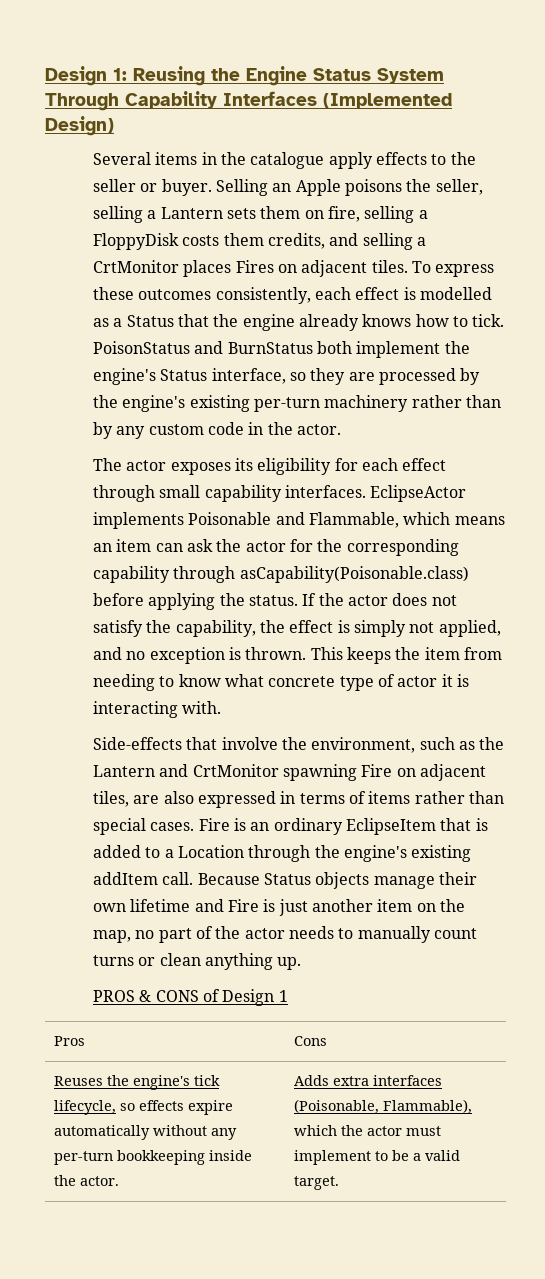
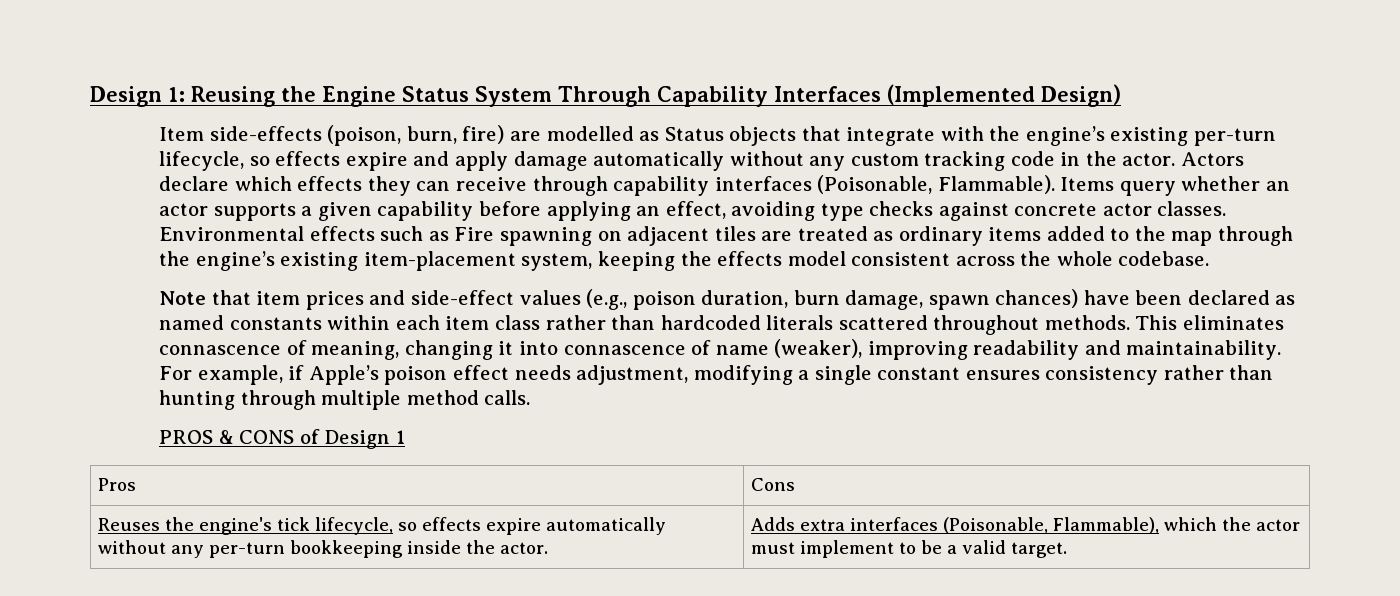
- Several items in the catalogue apply effects to the seller or buyer. Selling an Apple poisons the seller, selling a Lantern sets them on fire, selling a FloppyDisk costs them credits, and selling a CrtMonitor places Fires on adjacent tiles. To express these outcomes consistently, each effect is modelled as a Status that the engine already knows how to tick. PoisonStatus and BurnStatus both implement the engine's Status interface, so they are processed by the engine's existing per-turn machinery rather than by any custom code in the actor.
- The actor exposes its eligibility for each effect through small capability interfaces. EclipseActor implements Poisonable and Flammable, which means an item can ask the actor for the corresponding capability through asCapability(Poisonable.class) before applying the status. If the actor does not satisfy the capability, the effect is simply not applied, and no exception is thrown. This keeps the item from needing to know what concrete type of actor it is interacting with.
- Side-effects that involve the environment, such as the Lantern and CrtMonitor spawning Fire on adjacent tiles, are also expressed in terms of items rather than special cases. Fire is an ordinary EclipseItem that is added to a Location through the engine's existing addItem call. Because Status objects manage their own lifetime and Fire is just another item on the map, no part of the actor needs to manually count turns or clean anything up.
+ Item side-effects (poison, burn, fire) are modelled as Status objects that integrate with the engine’s existing per-turn lifecycle, so effects expire and apply damage automatically without any custom tracking code in the actor. Actors declare which effects they can receive through capability interfaces (Poisonable, Flammable). Items query whether an actor supports a given capability before applying an effect, avoiding type checks against concrete actor classes. Environmental effects such as Fire spawning on adjacent tiles are treated as ordinary items added to the map through the engine’s existing item-placement system, keeping the effects model consistent across the whole codebase.
+ Note that item prices and side-effect values (e.g., poison duration, burn damage, spawn chances) have been declared as named constants within each item class rather than hardcoded literals scattered throughout methods. This eliminates connascence of meaning, changing it into connascence of name (weaker), improving readability and maintainability. For example, if Apple’s poison effect needs adjustment, modifying a single constant ensures consistency rather than hunting through multiple method calls.

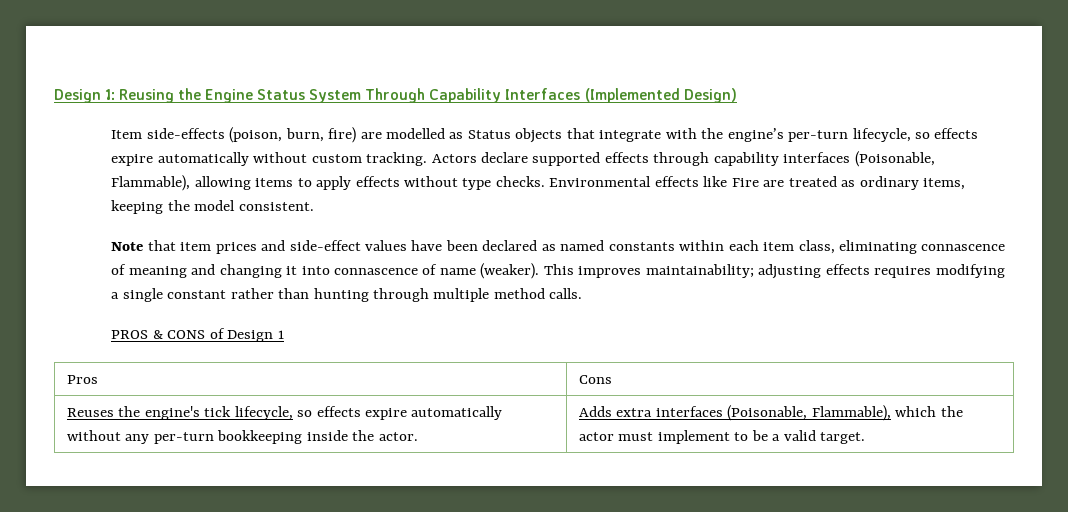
- Item side-effects (poison, burn, fire) are modelled as Status objects that integrate with the engine’s existing per-turn lifecycle, so effects expire and apply damage automatically without any custom tracking code in the actor. Actors declare which effects they can receive through capability interfaces (Poisonable, Flammable). Items query whether an actor supports a given capability before applying an effect, avoiding type checks against concrete actor classes. Environmental effects such as Fire spawning on adjacent tiles are treated as ordinary items added to the map through the engine’s existing item-placement system, keeping the effects model consistent across the whole codebase.
+ Item side-effects (poison, burn, fire) are modelled as Status objects that integrate with the engine’s per-turn lifecycle, so effects expire automatically without custom tracking. Actors declare supported effects through capability interfaces (Poisonable, Flammable), allowing items to apply effects without type checks. Environmental effects like Fire are treated as ordinary items, keeping the model consistent.
- Note that item prices and side-effect values (e.g., poison duration, burn damage, spawn chances) have been declared as named constants within each item class rather than hardcoded literals scattered throughout methods. This eliminates connascence of meaning, changing it into connascence of name (weaker), improving readability and maintainability. For example, if Apple’s poison effect needs adjustment, modifying a single constant ensures consistency rather than hunting through multiple method calls.
+ Note that item prices and side-effect values have been declared as named constants within each item class, eliminating connascence of meaning and changing it into connascence of name (weaker). This improves maintainability; adjusting effects requires modifying a single constant rather than hunting through multiple method calls.

